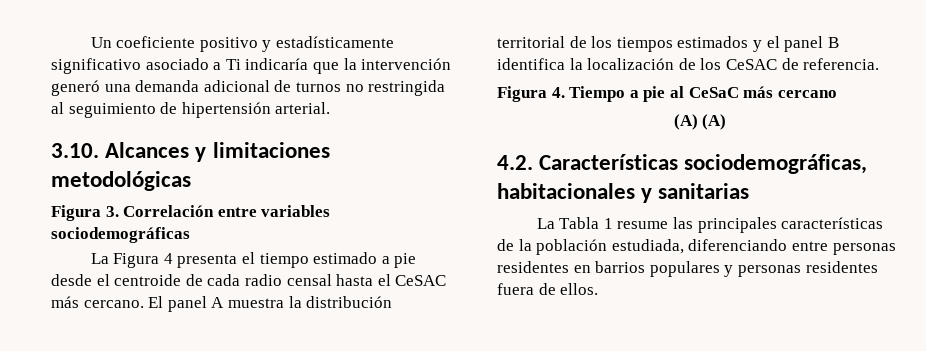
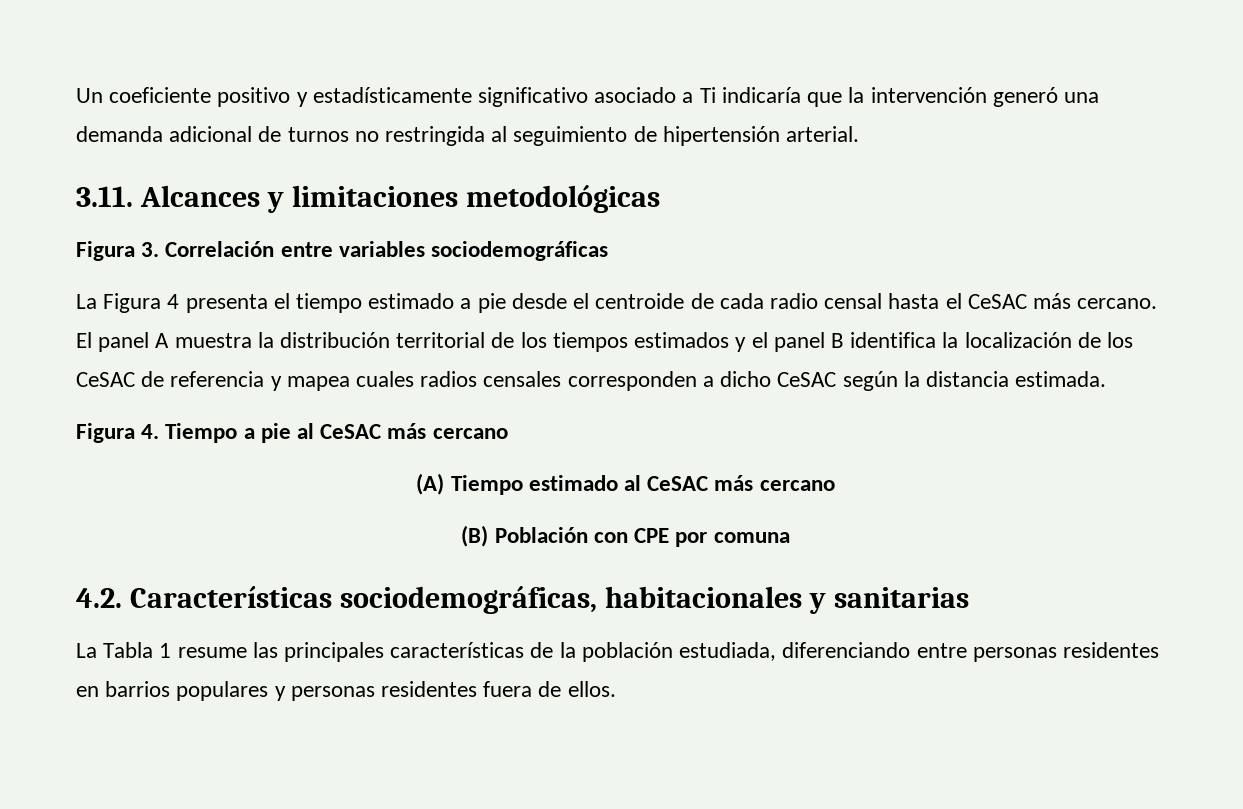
- 3.10. Alcances y limitaciones metodológicas
+ 3.11. Alcances y limitaciones metodológicas
- El panel A muestra la distribución territorial de los tiempos estimados y el panel B identifica la localización de los CeSAC de referencia.
+ El panel A muestra la distribución territorial de los tiempos estimados y el panel B identifica la localización de los CeSAC de referencia y mapea cuales radios censales corresponden a dicho CeSAC según la distancia estimada.
- Figura 4. Tiempo a pie al CeSaC más cercano
+ Figura 4. Tiempo a pie al CeSAC más cercano
- (A) (A)
+ (A) Tiempo estimado al CeSAC más cercano
+ (B) Población con CPE por comuna

